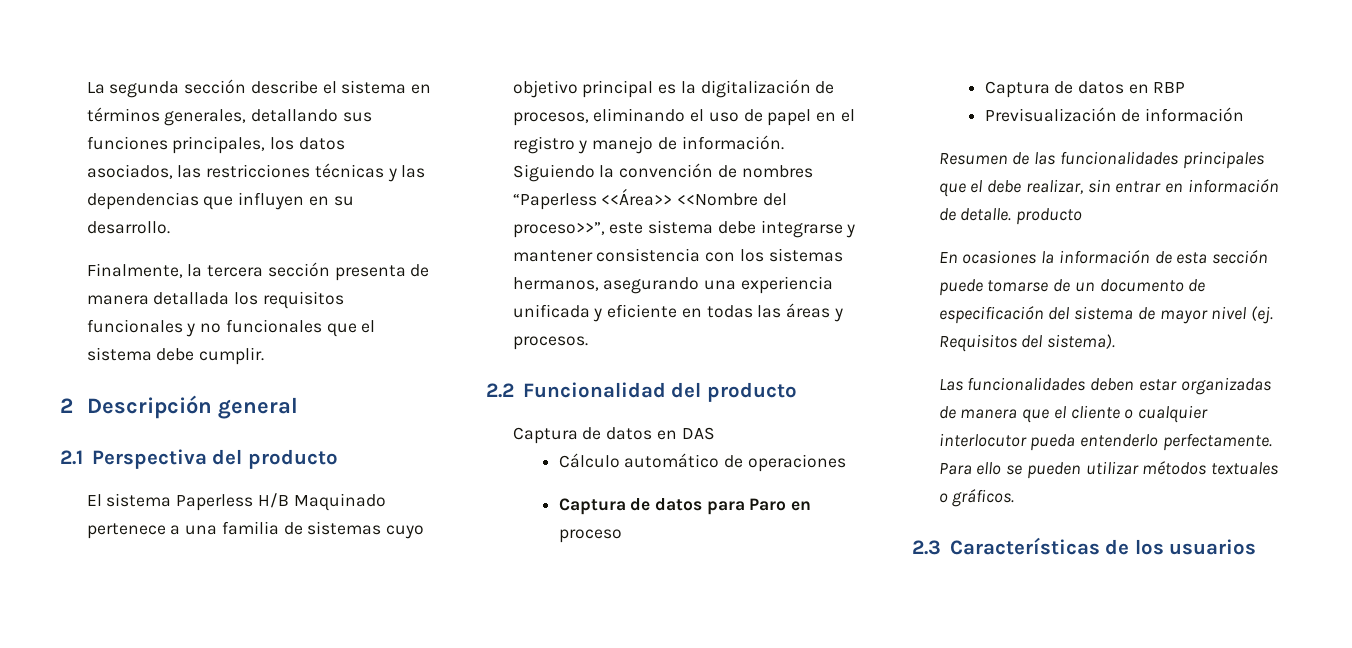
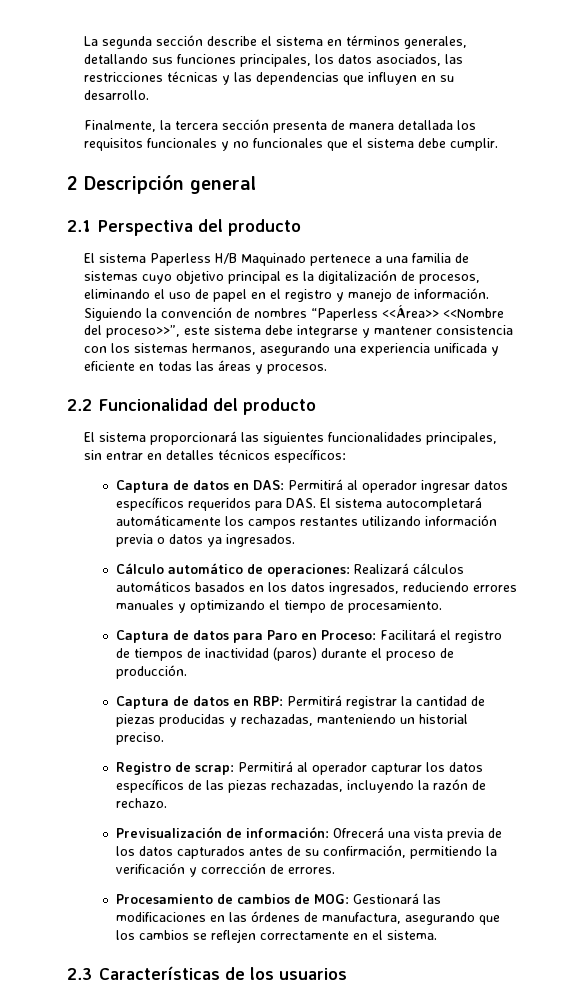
- Captura de datos en DAS
- Cálculo automático de operaciones
+ El sistema proporcionará las siguientes funcionalidades principales, sin entrar en detalles técnicos específicos:
+ Captura de datos en DAS: Permitirá al operador ingresar datos específicos requeridos para DAS. El sistema autocompletará automáticamente los campos restantes utilizando información previa o datos ya ingresados.
+ Cálculo automático de operaciones: Realizará cálculos automáticos basados en los datos ingresados, reduciendo errores manuales y optimizando el tiempo de procesamiento.
- Captura de datos para Paro en proceso
- Captura de datos en RBP
- Previsualización de información
- Resumen de las funcionalidades principales que el debe realizar, sin entrar en información de detalle. producto
- En ocasiones la información de esta sección puede tomarse de un documento de especificación del sistema de mayor nivel (ej. Requisitos del sistema).
- Las funcionalidades deben estar organizadas de manera que el cliente o cualquier interlocutor pueda entenderlo perfectamente. Para ello se pueden utilizar métodos textuales o gráficos.
+ Captura de datos para Paro en Proceso: Facilitará el registro de tiempos de inactividad (paros) durante el proceso de producción.
+ Captura de datos en RBP: Permitirá registrar la cantidad de piezas producidas y rechazadas, manteniendo un historial preciso.
+ Registro de scrap: Permitirá al operador capturar los datos específicos de las piezas rechazadas, incluyendo la razón de rechazo.
+ Previsualización de información: Ofrecerá una vista previa de los datos capturados antes de su confirmación, permitiendo la verificación y corrección de errores.
+ Procesamiento de cambios de MOG: Gestionará las modificaciones en las órdenes de manufactura, asegurando que los cambios se reflejen correctamente en el sistema.

